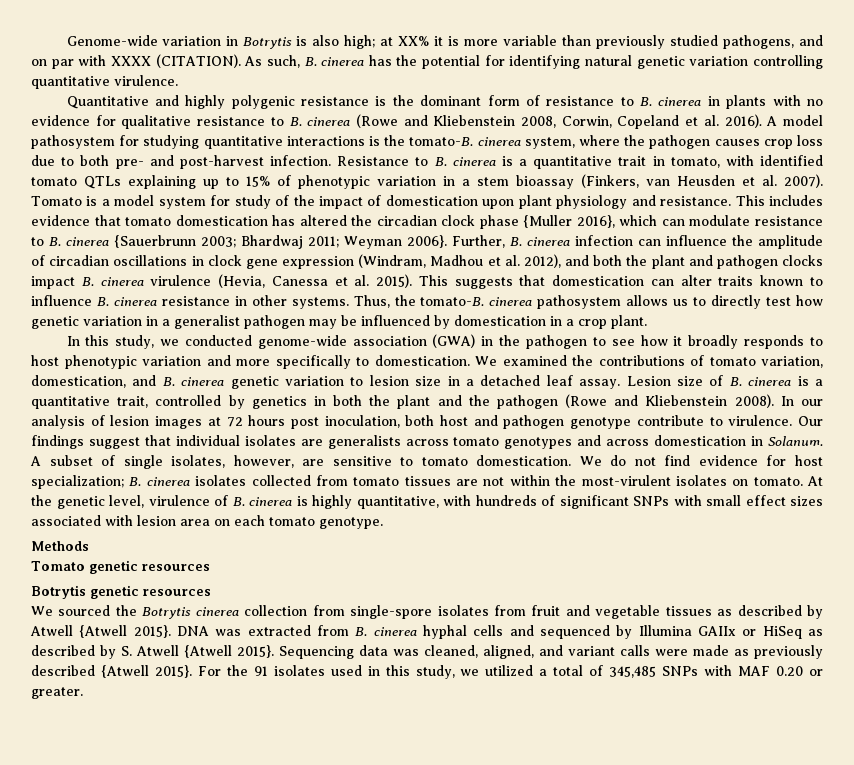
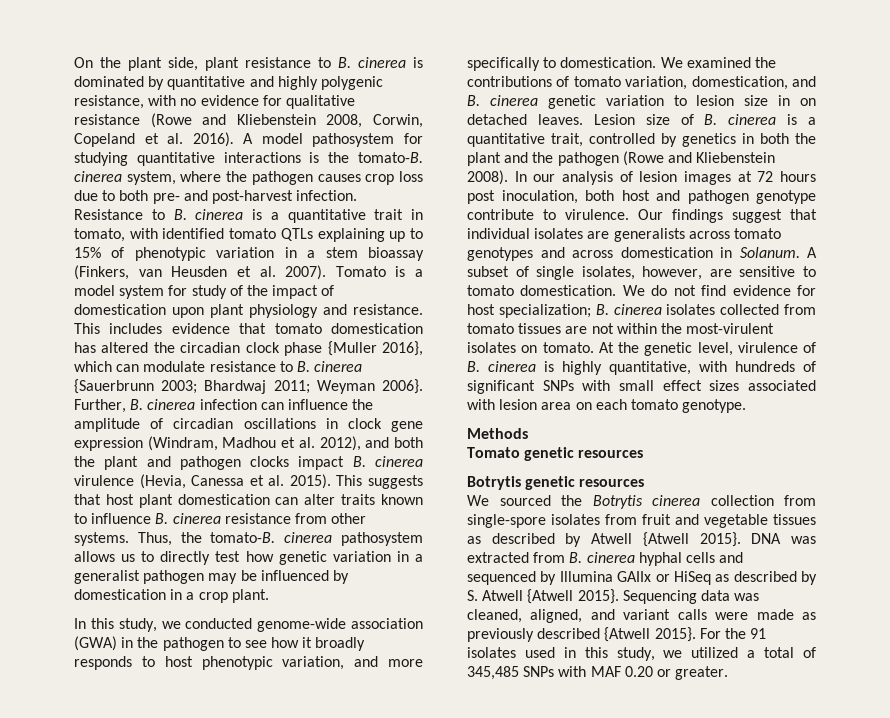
- Genome-wide variation in Botrytis is also high; at XX% it is more variable than previously studied pathogens, and on par with XXXX (CITATION). As such, B. cinerea has the potential for identifying natural genetic variation controlling quantitative virulence.
- Quantitative and highly polygenic resistance is the dominant form of resistance to B. cinerea in plants with no evidence for qualitative resistance to B. cinerea (Rowe and Kliebenstein 2008, Corwin, Copeland et al. 2016).
+ On the plant side, plant resistance to B. cinerea is dominated by quantitative and highly polygenic resistance, with no evidence for qualitative resistance (Rowe and Kliebenstein 2008, Corwin, Copeland et al. 2016).
- This suggests that domestication can alter traits known to influence B. cinerea resistance in other systems.
+ This suggests that host plant domestication can alter traits known to influence B. cinerea resistance from other systems.
- In this study, we conducted genome-wide association (GWA) in the pathogen to see how it broadly responds to host phenotypic variation and more specifically to domestication.
+ In this study, we conducted genome-wide association (GWA) in the pathogen to see how it broadly responds to host phenotypic variation, and more specifically to domestication.
- We examined the contributions of tomato variation, domestication, and B. cinerea genetic variation to lesion size in a detached leaf assay.
+ We examined the contributions of tomato variation, domestication, and B. cinerea genetic variation to lesion size in on detached leaves.

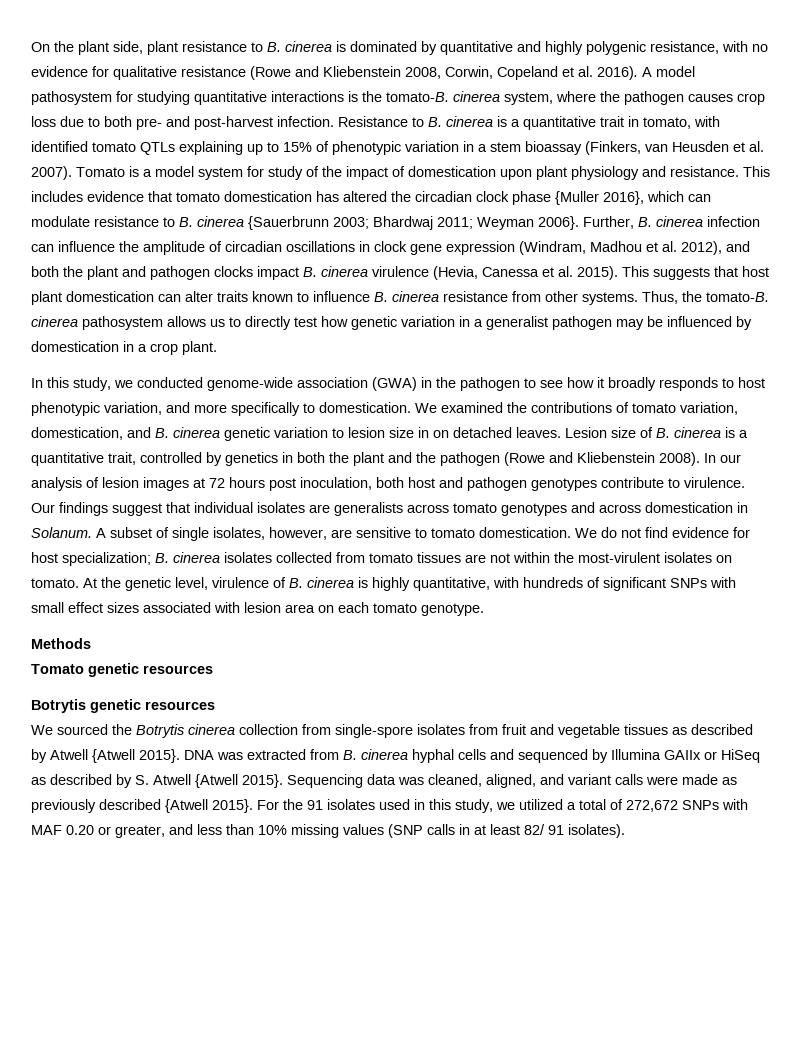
- In our analysis of lesion images at 72 hours post inoculation, both host and pathogen genotype contribute to virulence.
+ In our analysis of lesion images at 72 hours post inoculation, both host and pathogen genotypes contribute to virulence.
- For the 91 isolates used in this study, we utilized a total of 345,485 SNPs with MAF 0.20 or greater.
+ For the 91 isolates used in this study, we utilized a total of 272,672 SNPs with MAF 0.20 or greater, and less than 10% missing values (SNP calls in at least 82/ 91 isolates).

